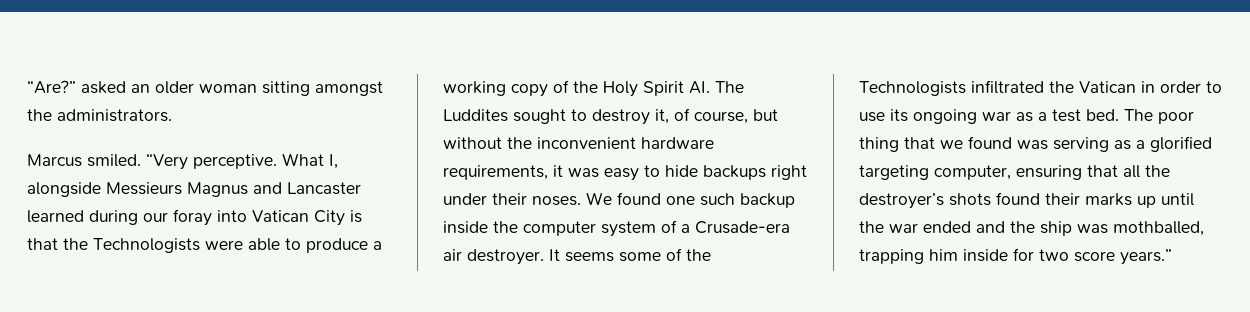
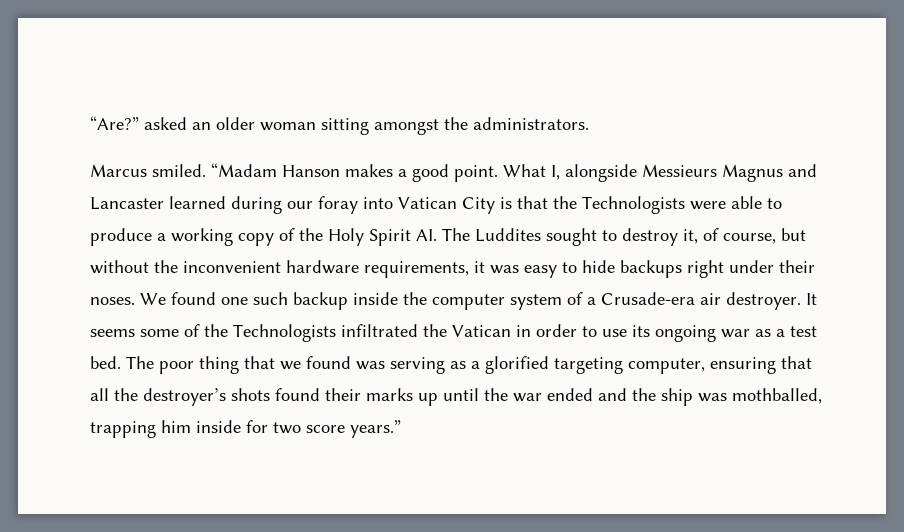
- “Very perceptive.
+ “Madam Hanson makes a good point.

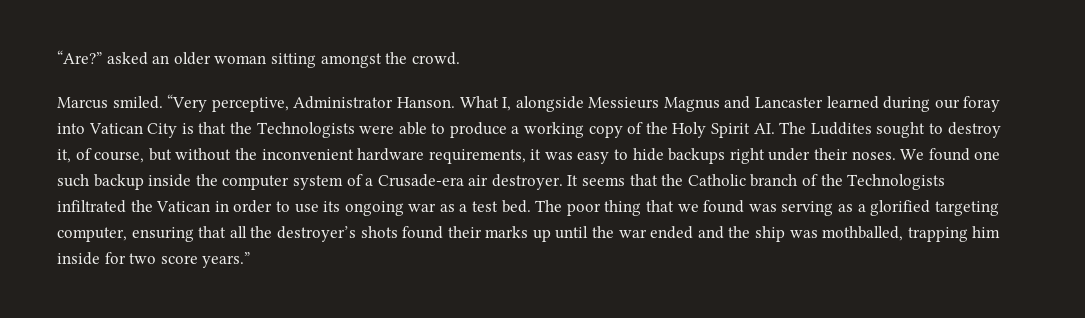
- “Are?” asked an older woman sitting amongst the administrators.
+ “Are?” asked an older woman sitting amongst the crowd.
- “Madam Hanson makes a good point.
+ “Very perceptive, Administrator Hanson.
- It seems some of the Technologists infiltrated the Vatican in order to use its ongoing war as a test bed.
+ It seems that the Catholic branch of the Technologists infiltrated the Vatican in order to use its ongoing war as a test bed.

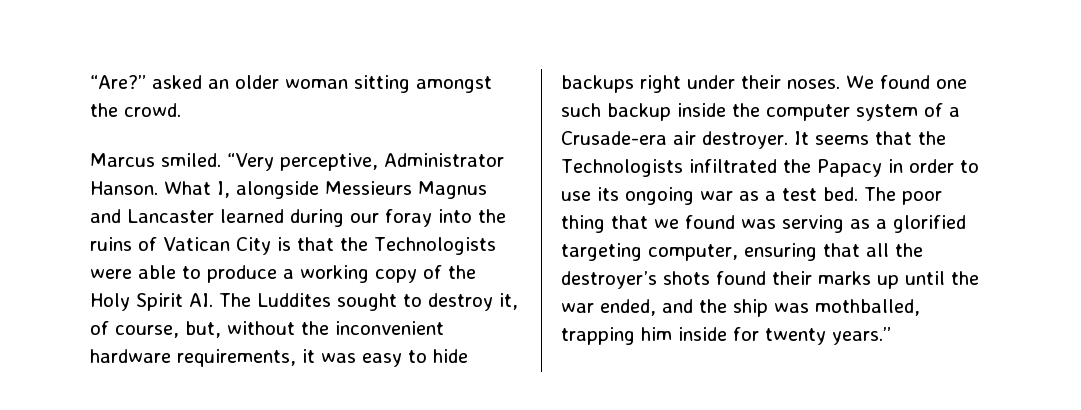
- What I, alongside Messieurs Magnus and Lancaster learned during our foray into Vatican City is that the Technologists were able to produce a working copy of the Holy Spirit AI. The Luddites sought to destroy it, of course, but without the inconvenient hardware requirements, it was easy to hide backups right under their noses.
+ What I, alongside Messieurs Magnus and Lancaster learned during our foray into the ruins of Vatican City is that the Technologists were able to produce a working copy of the Holy Spirit AI. The Luddites sought to destroy it, of course, but, without the inconvenient hardware requirements, it was easy to hide backups right under their noses.
- It seems that the Catholic branch of the Technologists infiltrated the Vatican in order to use its ongoing war as a test bed.
+ It seems that the Technologists infiltrated the Papacy in order to use its ongoing war as a test bed.
- The poor thing that we found was serving as a glorified targeting computer, ensuring that all the destroyer’s shots found their marks up until the war ended and the ship was mothballed, trapping him inside for two score years.”
+ The poor thing that we found was serving as a glorified targeting computer, ensuring that all the destroyer’s shots found their marks up until the war ended, and the ship was mothballed, trapping him inside for twenty years.”

